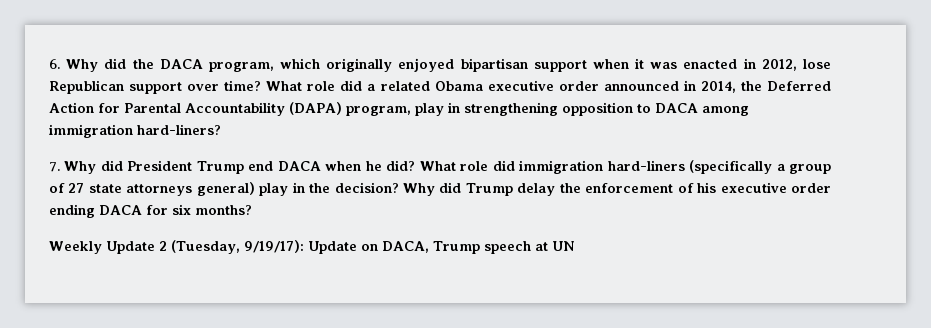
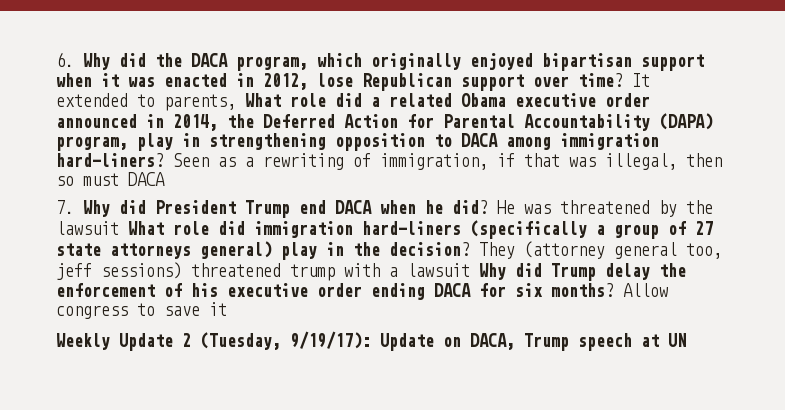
- What role did a related Obama executive order announced in 2014, the Deferred Action for Parental Accountability (DAPA) program, play in strengthening opposition to DACA among immigration hard-liners?
+ It extended to parents, What role did a related Obama executive order announced in 2014, the Deferred Action for Parental Accountability (DAPA) program, play in strengthening opposition to DACA among immigration hard-liners? Seen as a rewriting of immigration, if that was illegal, then so must DACA
- What role did immigration hard-liners (specifically a group of 27 state attorneys general) play in the decision?
+ He was threatened by the lawsuit What role did immigration hard-liners (specifically a group of 27 state attorneys general) play in the decision?
- Why did Trump delay the enforcement of his executive order ending DACA for six months?
+ They (attorney general too, jeff sessions) threatened trump with a lawsuit Why did Trump delay the enforcement of his executive order ending DACA for six months? Allow congress to save it

